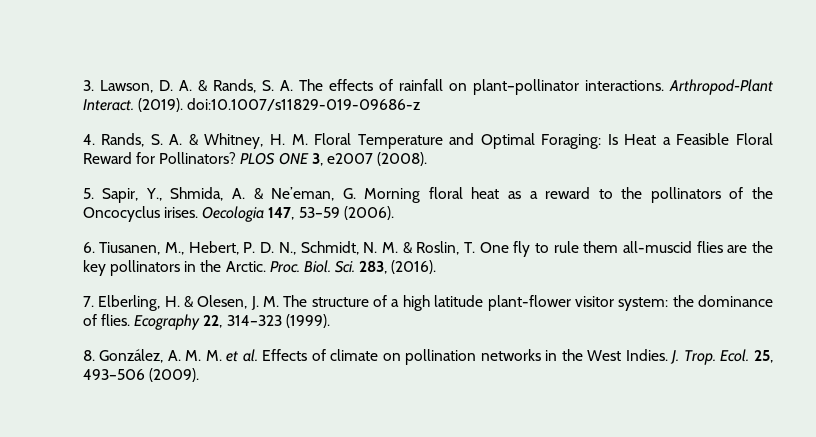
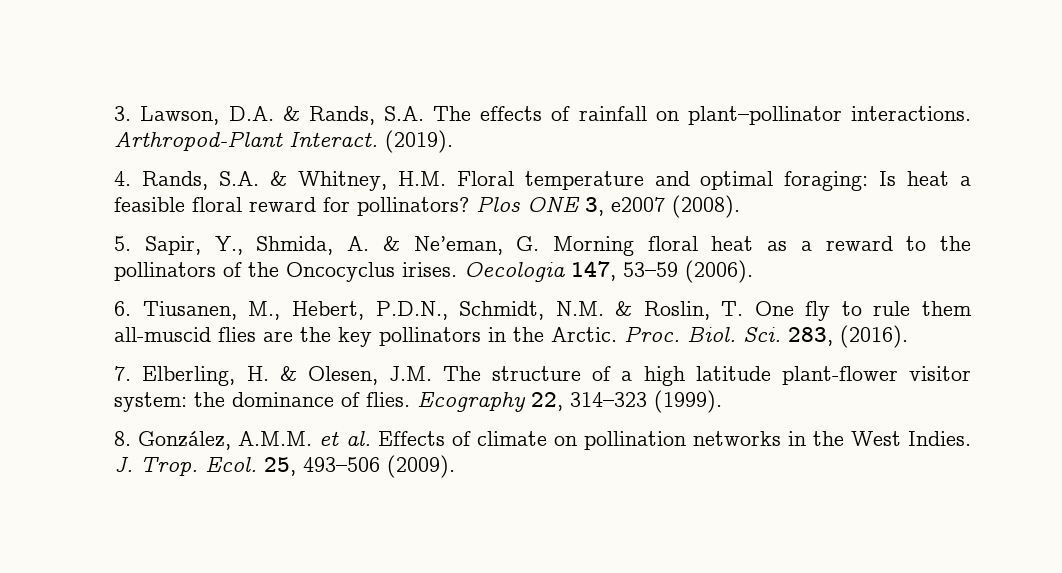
- 3. Lawson, D. A. & Rands, S. A. The effects of rainfall on plant–pollinator interactions.
+ 3. Lawson, D.A. & Rands, S.A. The effects of rainfall on plant–pollinator interactions.
- (2019). doi:10.1007/s11829-019-09686-z
+ (2019).
- 4. Rands, S. A. & Whitney, H. M. Floral Temperature and Optimal Foraging: Is Heat a Feasible Floral Reward for Pollinators? PLOS ONE 3, e2007 (2008).
+ 4. Rands, S.A. & Whitney, H.M. Floral temperature and optimal foraging: Is heat a feasible floral reward for pollinators? Plos ONE 3, e2007 (2008).
- 6. Tiusanen, M., Hebert, P. D. N., Schmidt, N. M. & Roslin, T. One fly to rule them all-muscid flies are the key pollinators in the Arctic.
+ 6. Tiusanen, M., Hebert, P.D.N., Schmidt, N.M. & Roslin, T. One fly to rule them all-muscid flies are the key pollinators in the Arctic.
- 7. Elberling, H. & Olesen, J. M. The structure of a high latitude plant-flower visitor system: the dominance of flies.
+ 7. Elberling, H. & Olesen, J.M. The structure of a high latitude plant-flower visitor system: the dominance of flies.
- 8. González, A. M. M. et al. Effects of climate on pollination networks in the West Indies.
+ 8. González, A.M.M. et al. Effects of climate on pollination networks in the West Indies.

